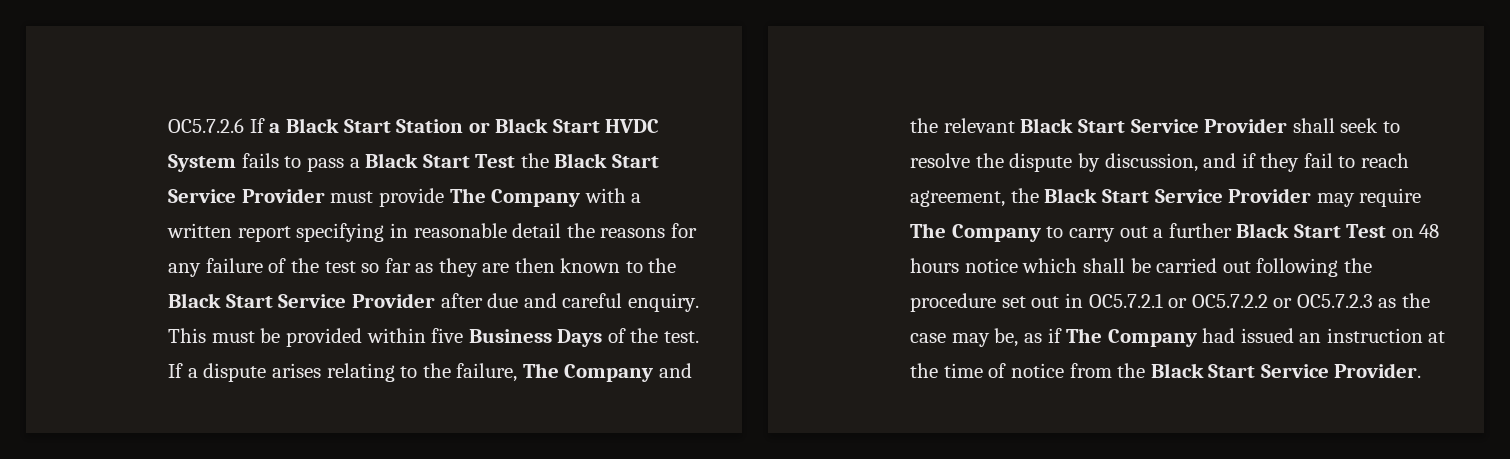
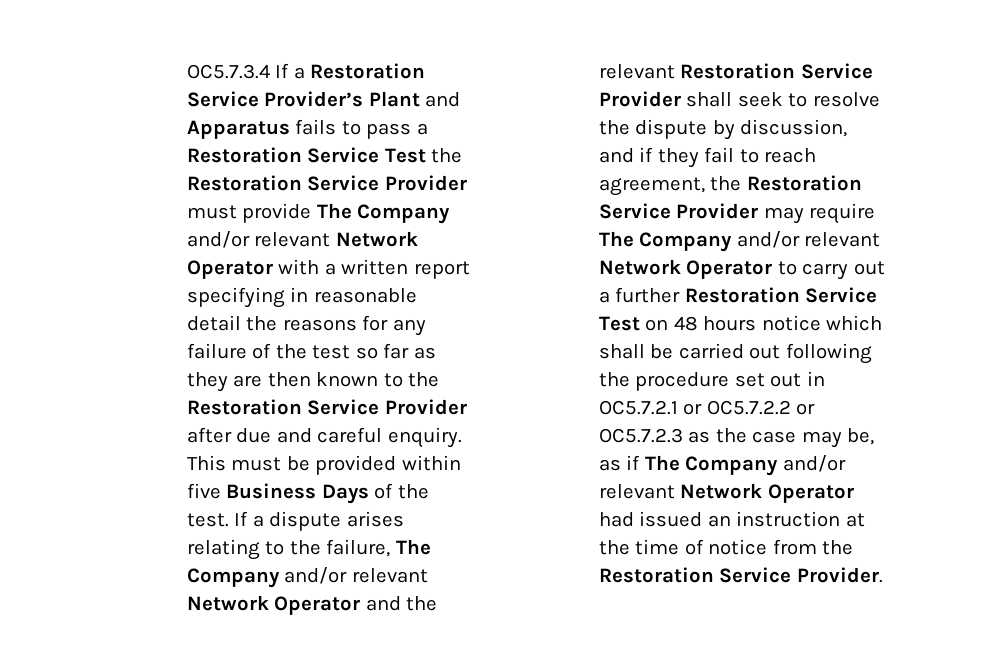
- OC5.7.2.6 If a Black Start Station or Black Start HVDC System fails to pass a Black Start Test the Black Start Service Provider must provide The Company with a written report specifying in reasonable detail the reasons for any failure of the test so far as they are then known to the Black Start Service Provider after due and careful enquiry.
+ OC5.7.3.4 If a Restoration Service Provider’s Plant and Apparatus fails to pass a Restoration Service Test the Restoration Service Provider must provide The Company and/or relevant Network Operator with a written report specifying in reasonable detail the reasons for any failure of the test so far as they are then known to the Restoration Service Provider after due and careful enquiry.
- If a dispute arises relating to the failure, The Company and the relevant Black Start Service Provider shall seek to resolve the dispute by discussion, and if they fail to reach agreement, the Black Start Service Provider may require The Company to carry out a further Black Start Test on 48 hours notice which shall be carried out following the procedure set out in OC5.7.2.1 or OC5.7.2.2 or OC5.7.2.3 as the case may be, as if The Company had issued an instruction at the time of notice from the Black Start Service Provider.
+ If a dispute arises relating to the failure, The Company and/or relevant Network Operator and the relevant Restoration Service Provider shall seek to resolve the dispute by discussion, and if they fail to reach agreement, the Restoration Service Provider may require The Company and/or relevant Network Operator to carry out a further Restoration Service Test on 48 hours notice which shall be carried out following the procedure set out in OC5.7.2.1 or OC5.7.2.2 or OC5.7.2.3 as the case may be, as if The Company and/or relevant Network Operator had issued an instruction at the time of notice from the Restoration Service Provider.

